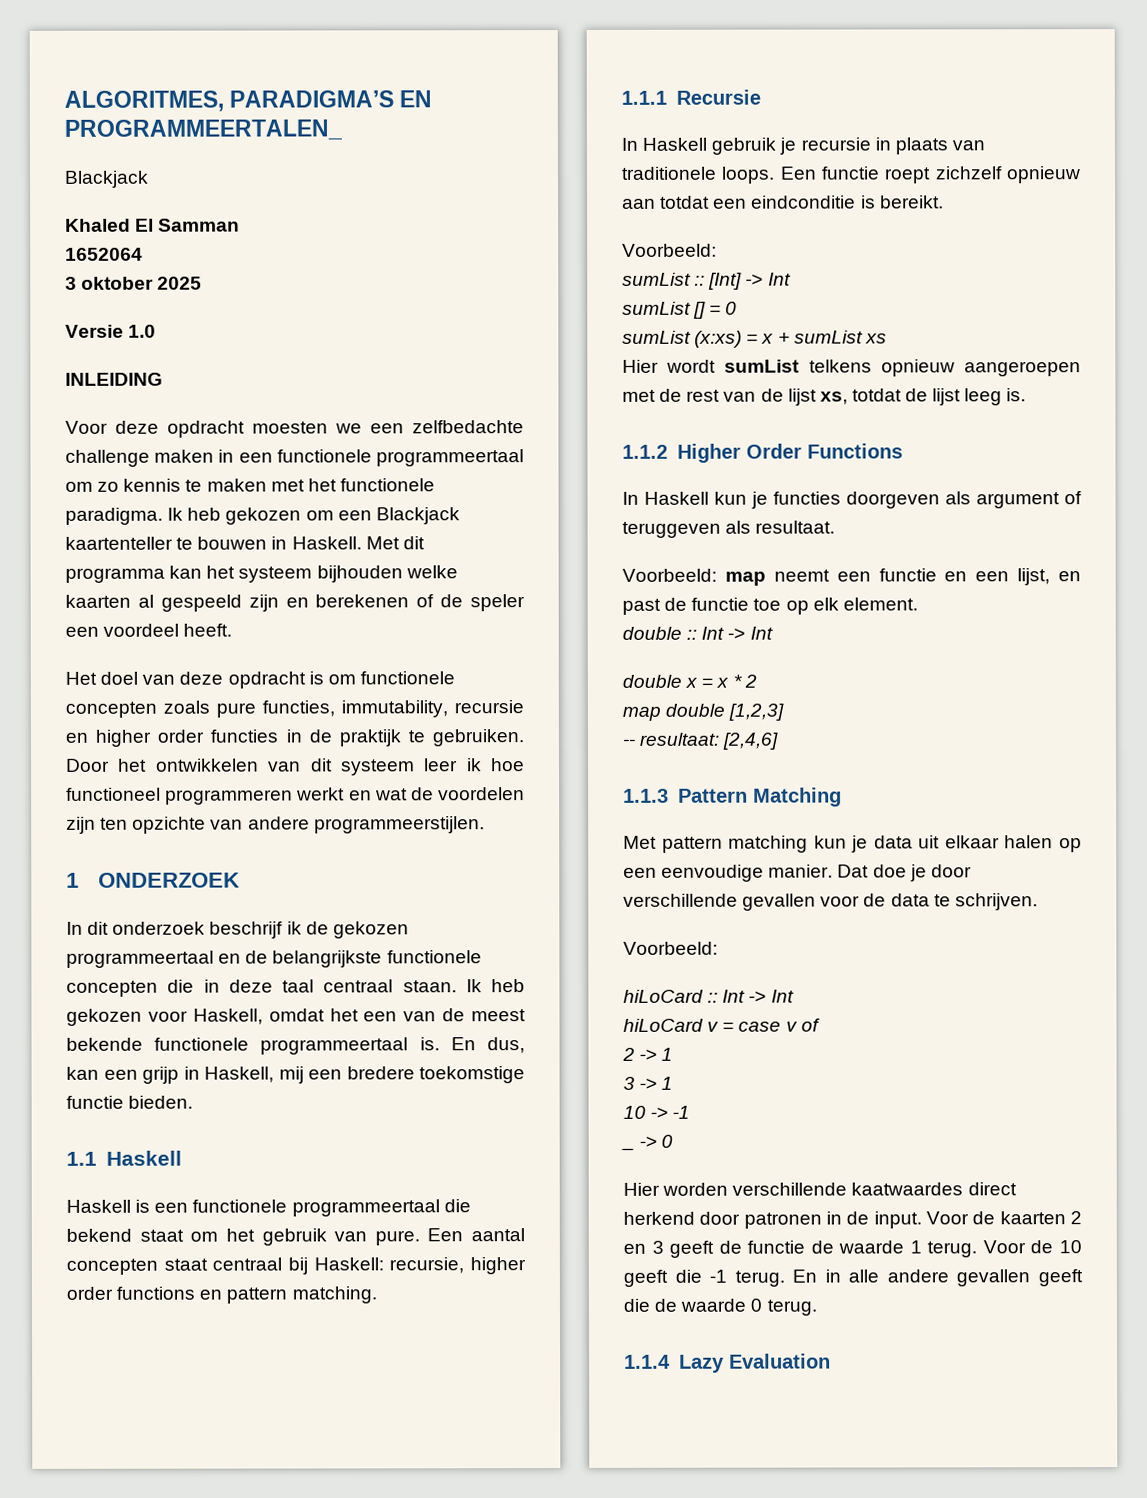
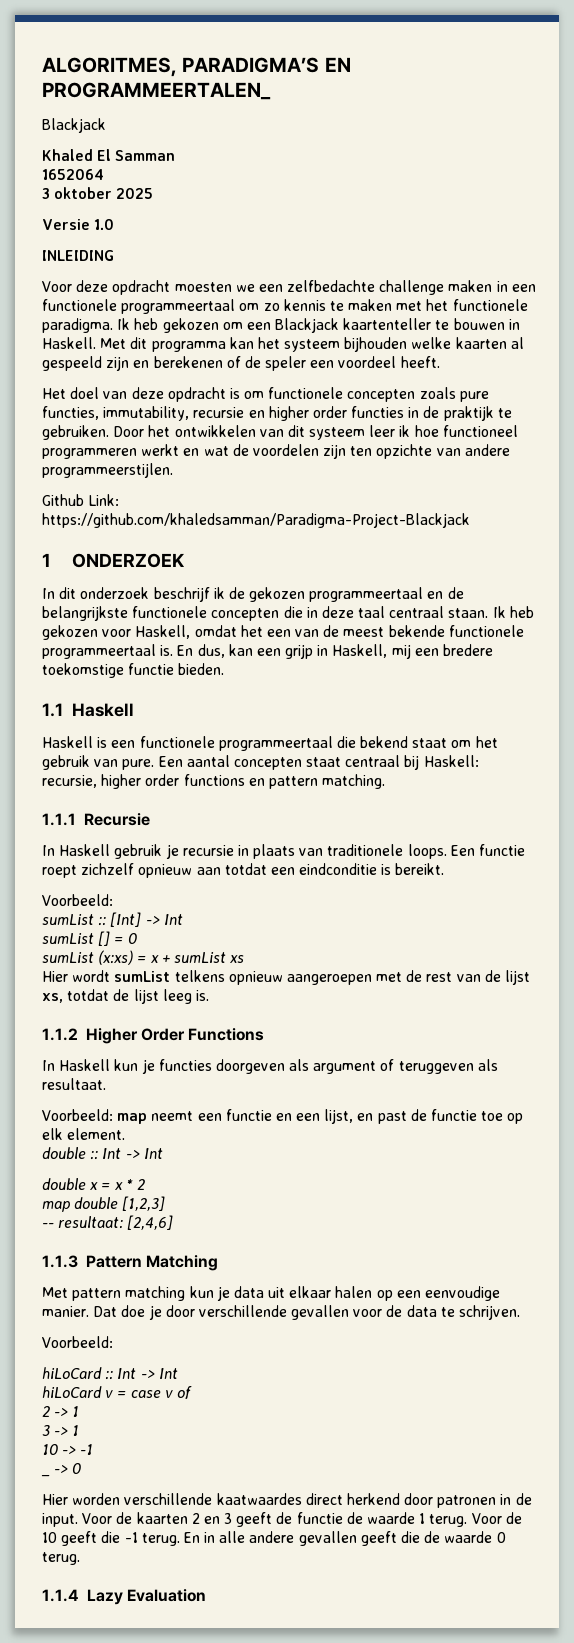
+ Github Link: https://github.com/khaledsamman/Paradigma-Project-Blackjack

